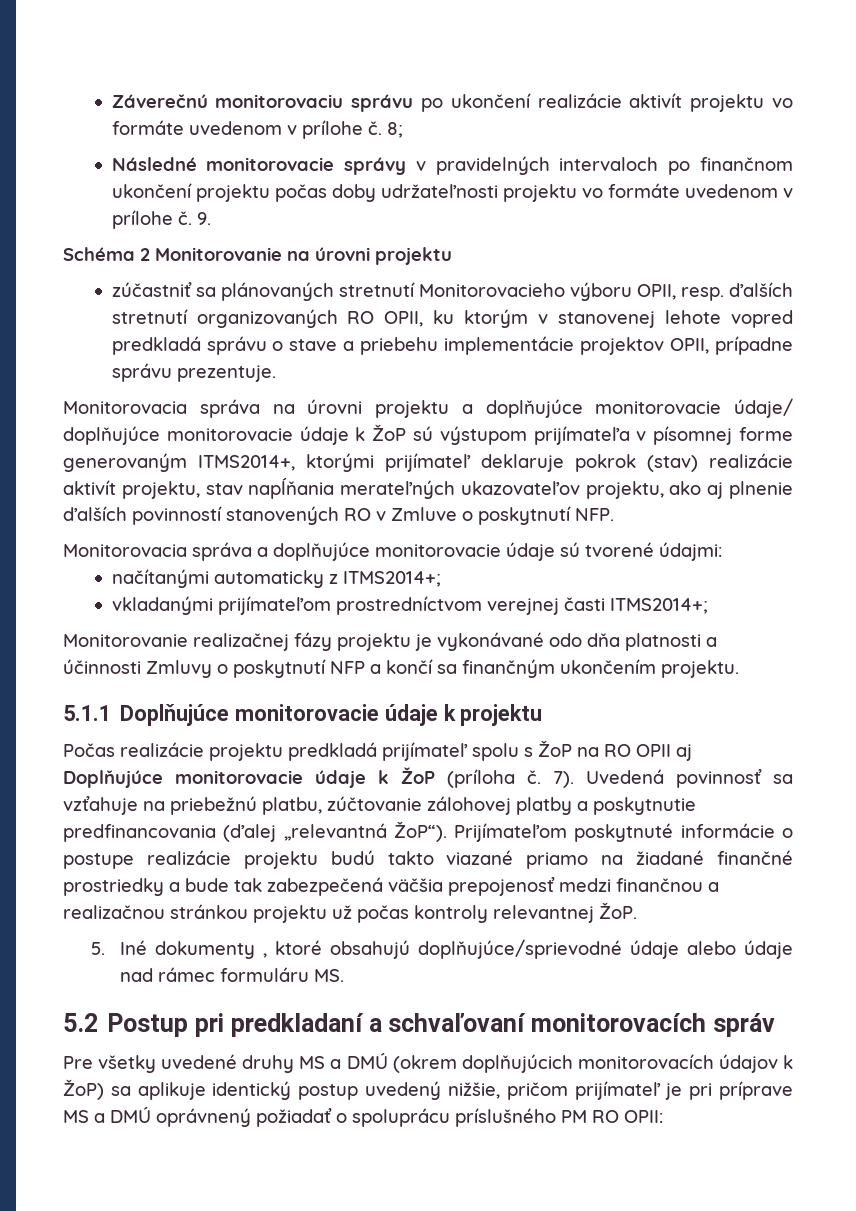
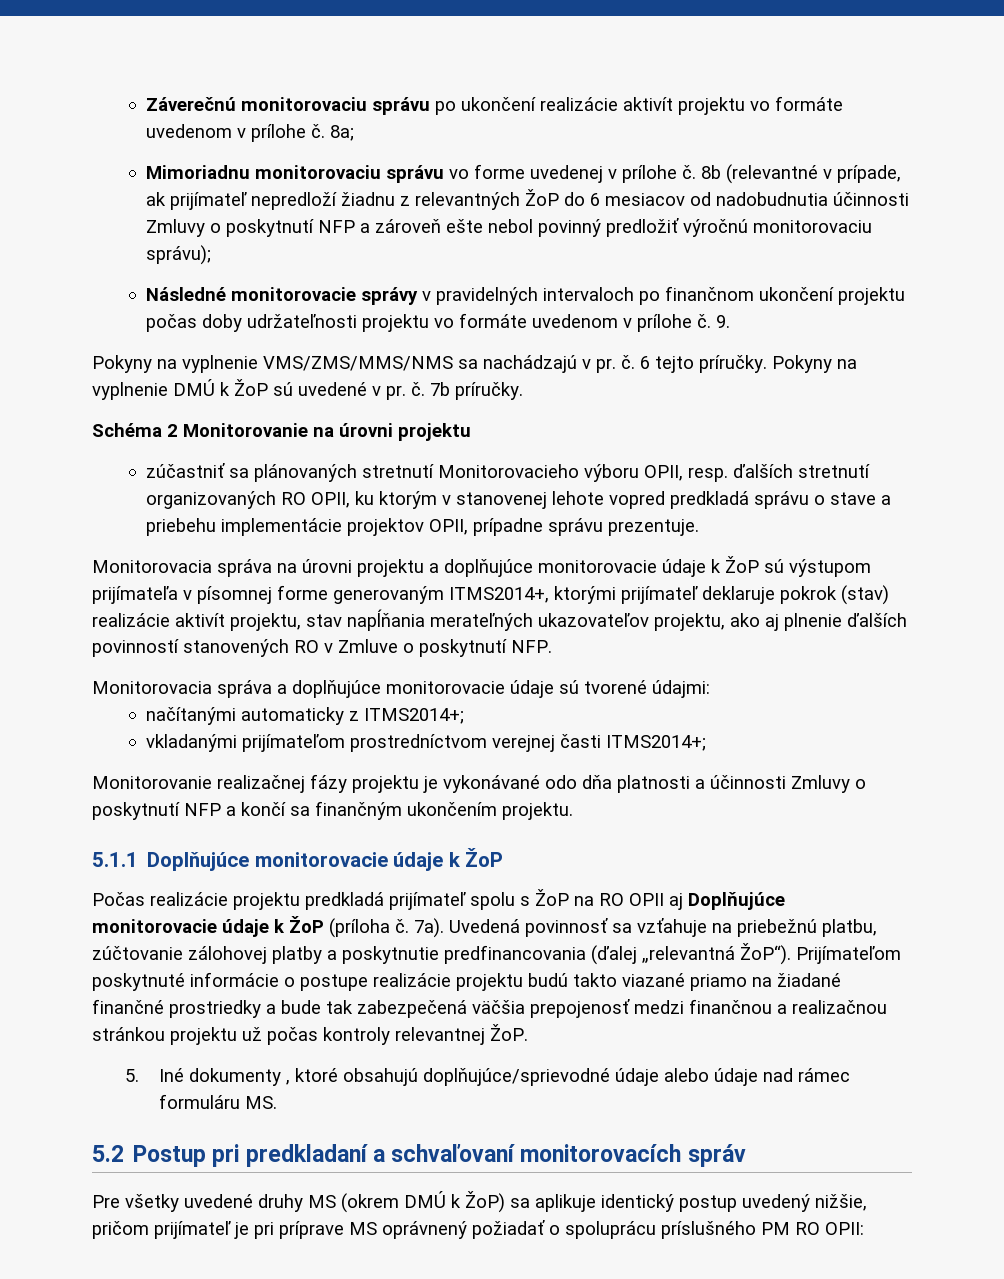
- 8;
+ 8a;
+ Mimoriadnu monitorovaciu správu vo forme uvedenej v prílohe č. 8b (relevantné v prípade, ak prijímateľ nepredloží žiadnu z relevantných ŽoP do 6 mesiacov od nadobudnutia účinnosti Zmluvy o poskytnutí NFP a zároveň ešte nebol povinný predložiť výročnú monitorovaciu správu);
+ Pokyny na vyplnenie VMS/ZMS/MMS/NMS sa nachádzajú v pr. č. 6 tejto príručky. Pokyny na vyplnenie DMÚ k ŽoP sú uvedené v pr. č. 7b príručky.
- Monitorovacia správa na úrovni projektu a doplňujúce monitorovacie údaje/ doplňujúce monitorovacie údaje k ŽoP sú výstupom prijímateľa v písomnej forme generovaným ITMS2014+, ktorými prijímateľ deklaruje pokrok (stav) realizácie aktivít projektu, stav napĺňania merateľných ukazovateľov projektu, ako aj plnenie ďalších povinností stanovených RO v Zmluve o poskytnutí NFP.
+ Monitorovacia správa na úrovni projektu a doplňujúce monitorovacie údaje k ŽoP sú výstupom prijímateľa v písomnej forme generovaným ITMS2014+, ktorými prijímateľ deklaruje pokrok (stav) realizácie aktivít projektu, stav napĺňania merateľných ukazovateľov projektu, ako aj plnenie ďalších povinností stanovených RO v Zmluve o poskytnutí NFP.
- 5.1.1 Doplňujúce monitorovacie údaje k projektu
+ 5.1.1 Doplňujúce monitorovacie údaje k ŽoP
- 7).
+ 7a).
- Pre všetky uvedené druhy MS a DMÚ (okrem doplňujúcich monitorovacích údajov k ŽoP) sa aplikuje identický postup uvedený nižšie, pričom prijímateľ je pri príprave MS a DMÚ oprávnený požiadať o spoluprácu príslušného PM RO OPII:
+ Pre všetky uvedené druhy MS (okrem DMÚ k ŽoP) sa aplikuje identický postup uvedený nižšie, pričom prijímateľ je pri príprave MS oprávnený požiadať o spoluprácu príslušného PM RO OPII:

